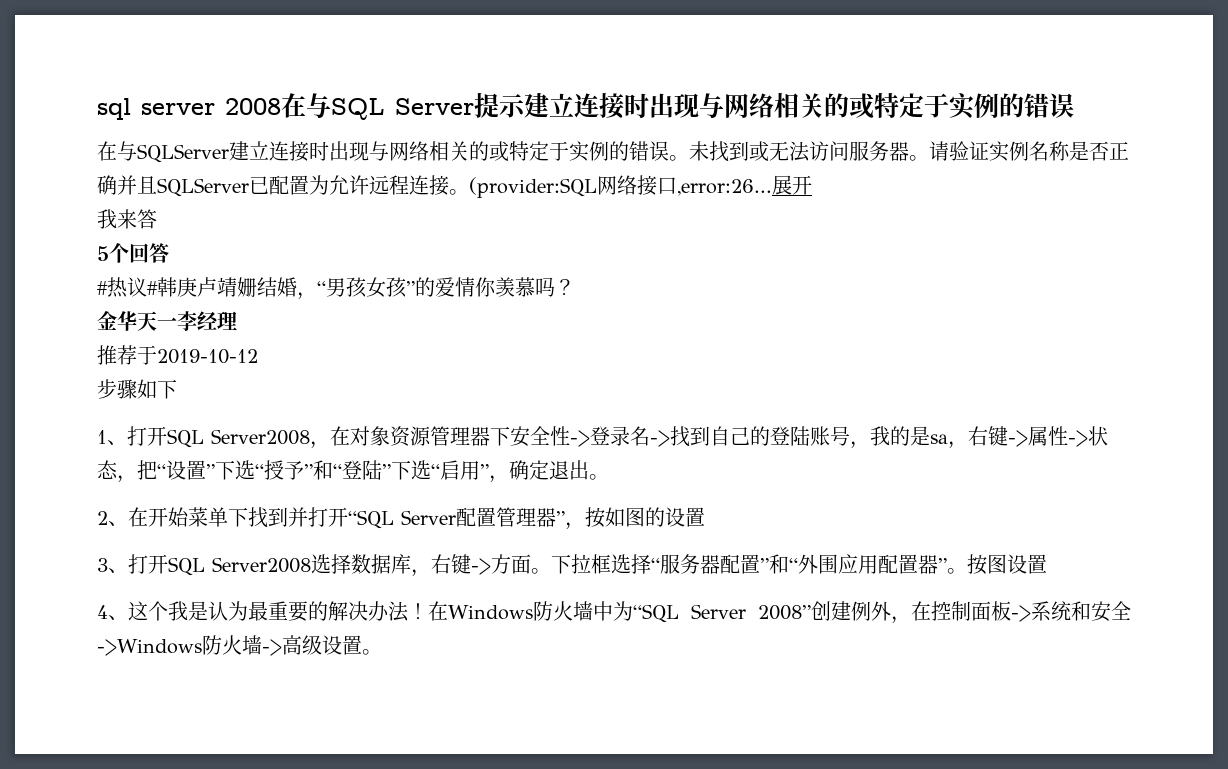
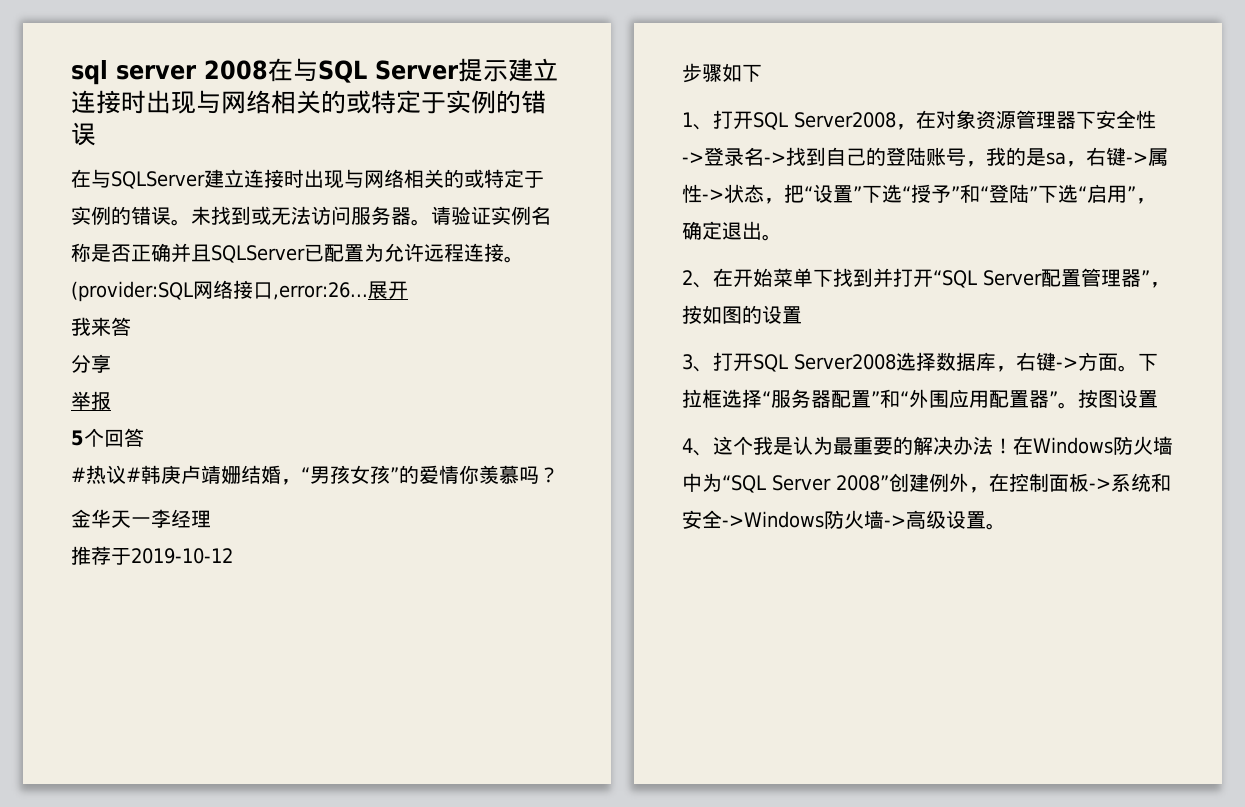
+ 分享
+ 举报

